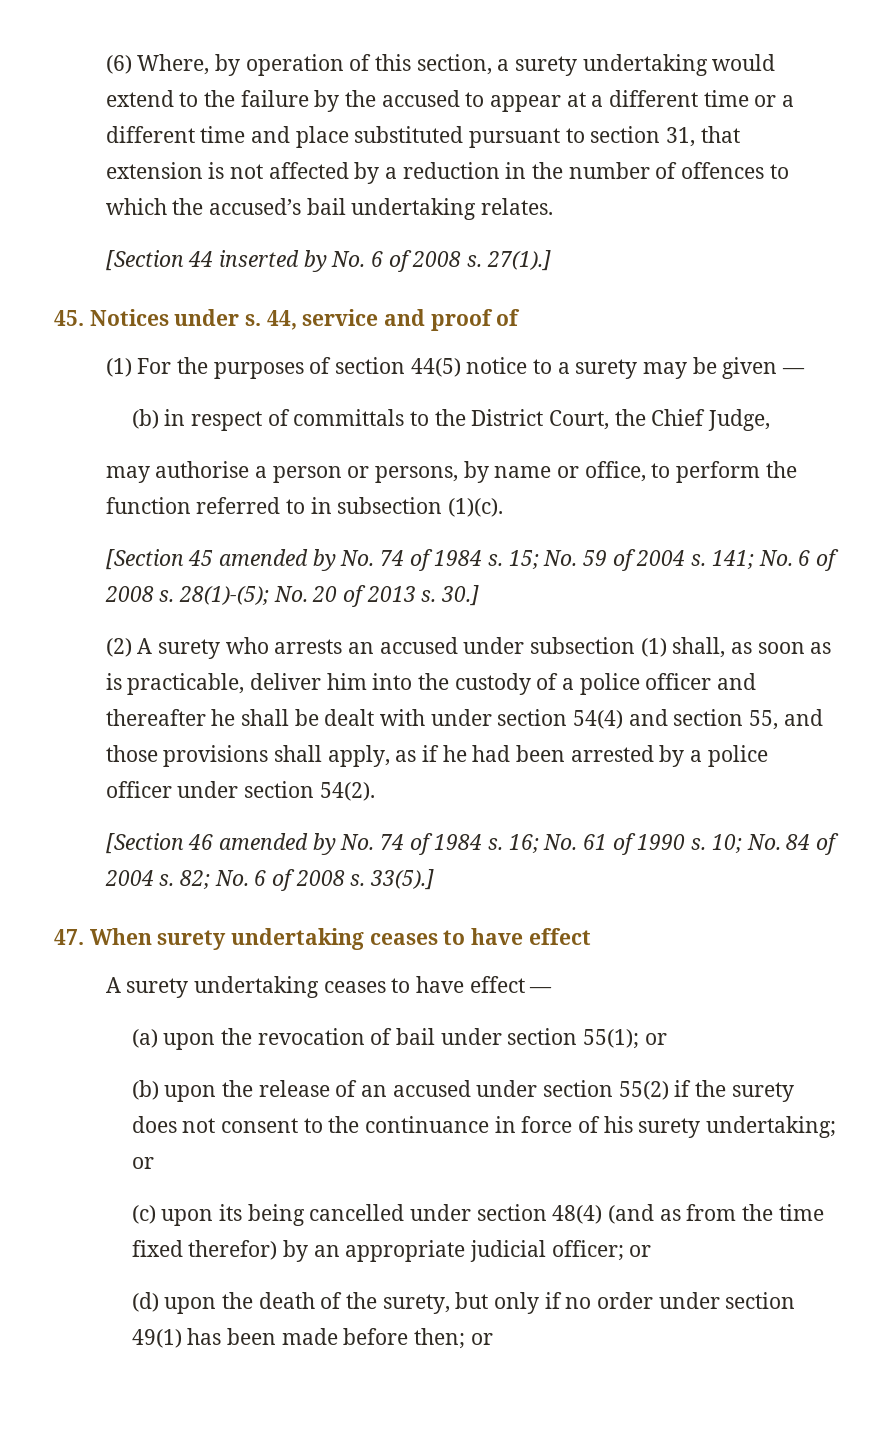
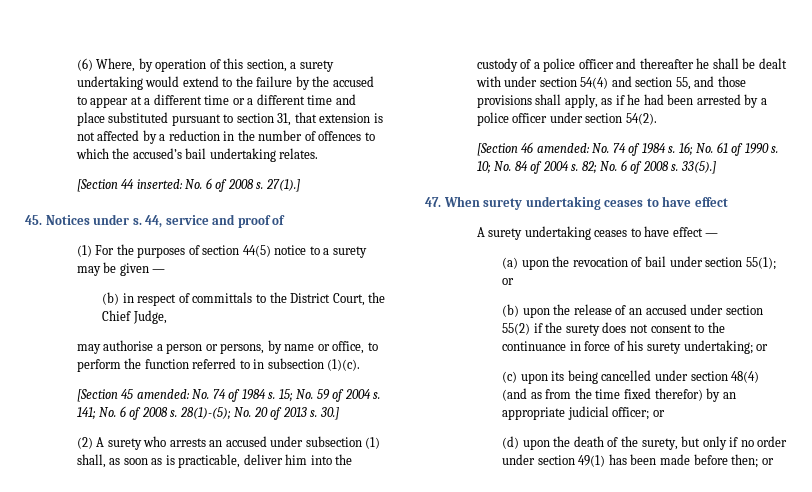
- [Section 44 inserted by No. 6 of 2008 s.
+ [Section 44 inserted: No. 6 of 2008 s.
- [Section 45 amended by No. 74 of 1984 s.
+ [Section 45 amended: No. 74 of 1984 s.
- [Section 46 amended by No. 74 of 1984 s.
+ [Section 46 amended: No. 74 of 1984 s.

